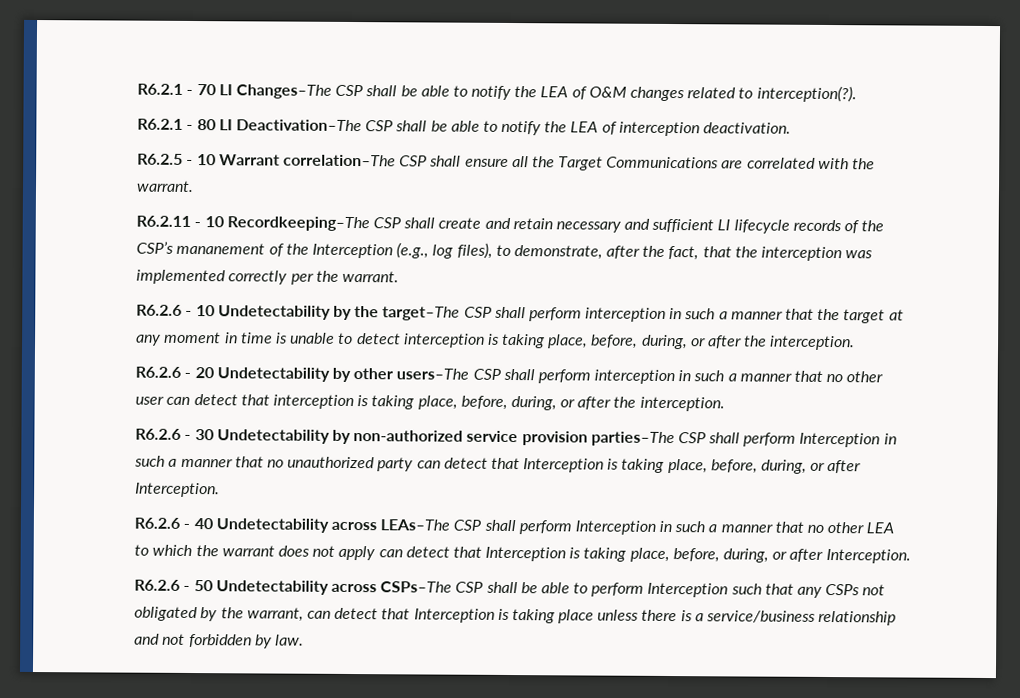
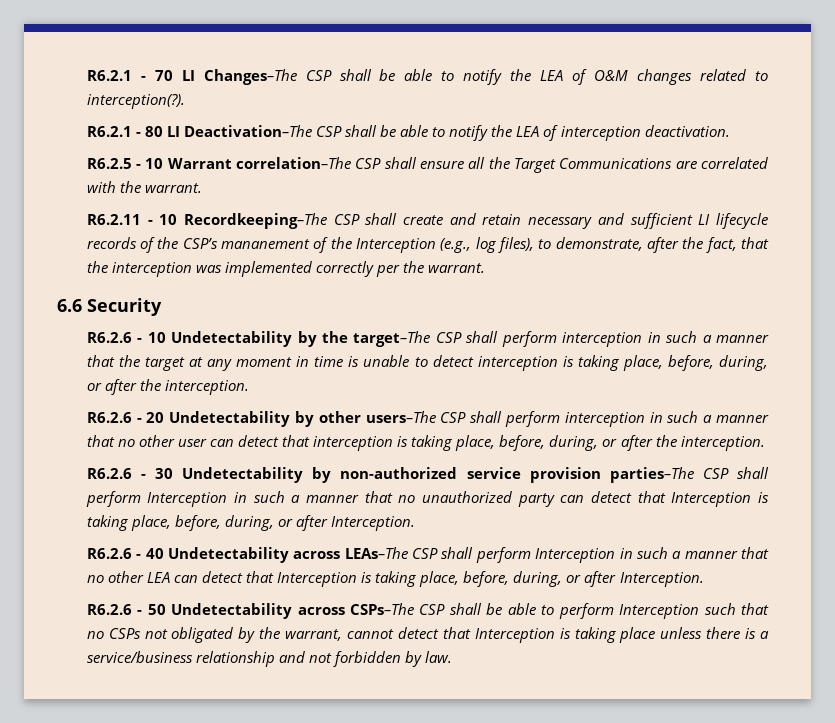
+ 6.6 Security
- R6.2.6 - 40 Undetectability across LEAs–The CSP shall perform Interception in such a manner that no other LEA to which the warrant does not apply can detect that Interception is taking place, before, during, or after Interception.
+ R6.2.6 - 40 Undetectability across LEAs–The CSP shall perform Interception in such a manner that no other LEA can detect that Interception is taking place, before, during, or after Interception.
- R6.2.6 - 50 Undetectability across CSPs–The CSP shall be able to perform Interception such that any CSPs not obligated by the warrant, can detect that Interception is taking place unless there is a service/business relationship and not forbidden by law.
+ R6.2.6 - 50 Undetectability across CSPs–The CSP shall be able to perform Interception such that no CSPs not obligated by the warrant, cannot detect that Interception is taking place unless there is a service/business relationship and not forbidden by law.

